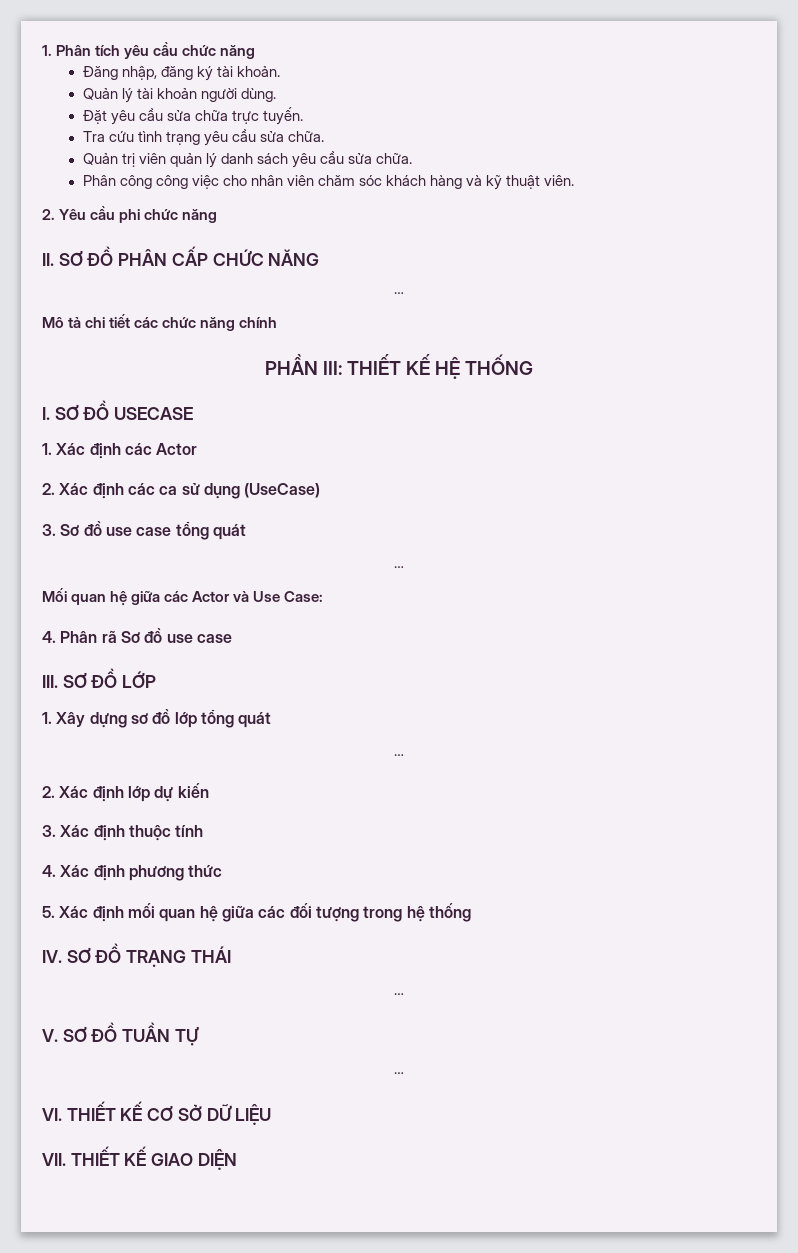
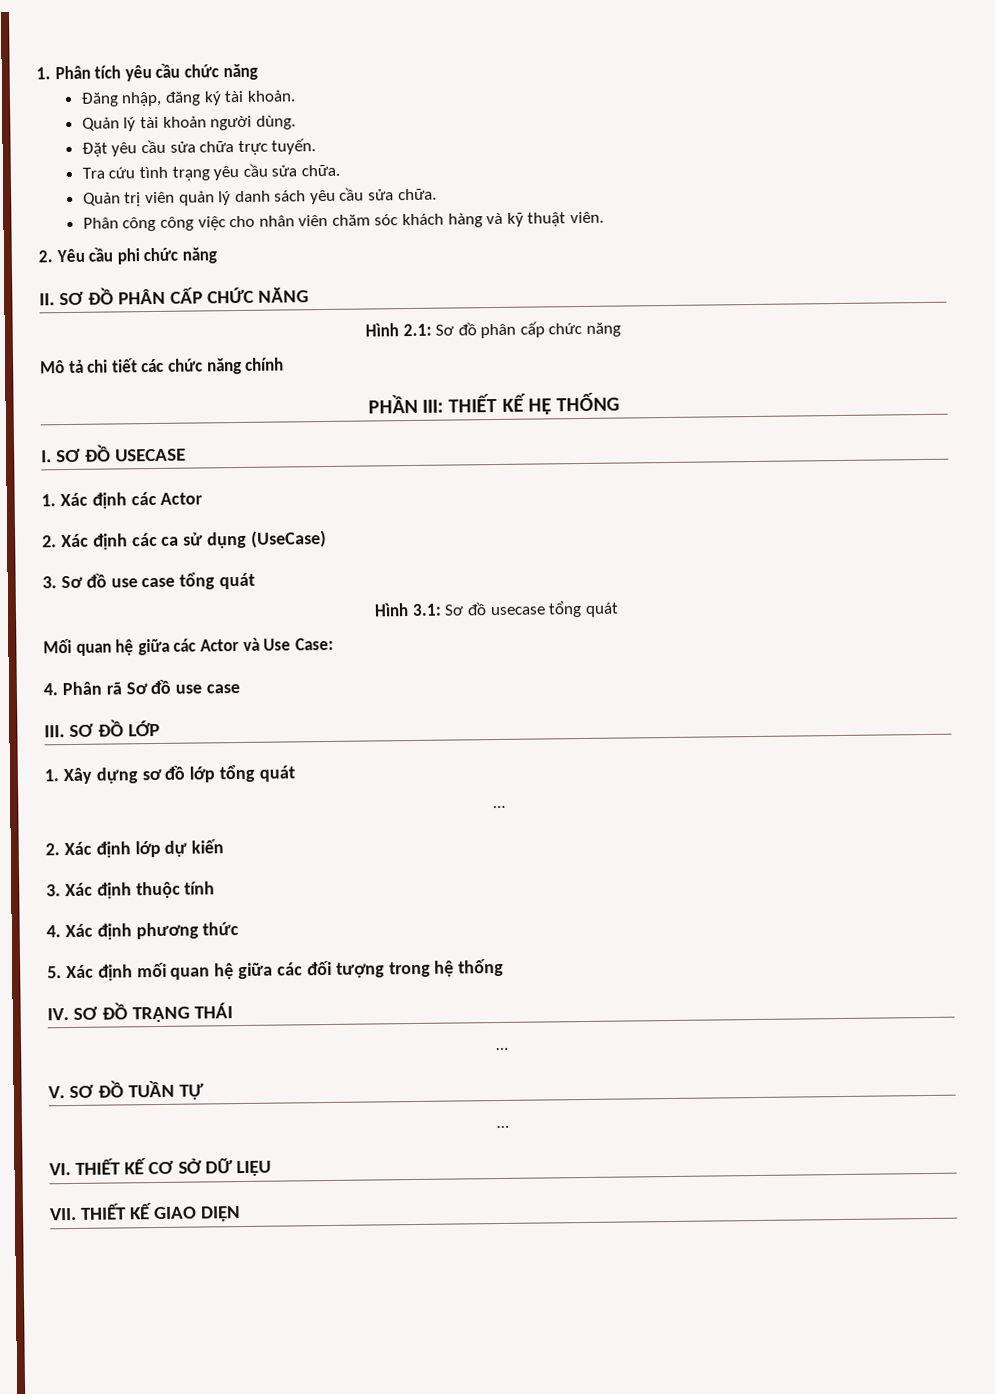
  II. SƠ ĐỒ PHÂN CẤP CHỨC NĂNG
- …
+ Hình 2.1: Sơ đồ phân cấp chức năng
  3. Sơ đồ use case tổng quát
- …
+ Hình 3.1: Sơ đồ usecase tổng quát

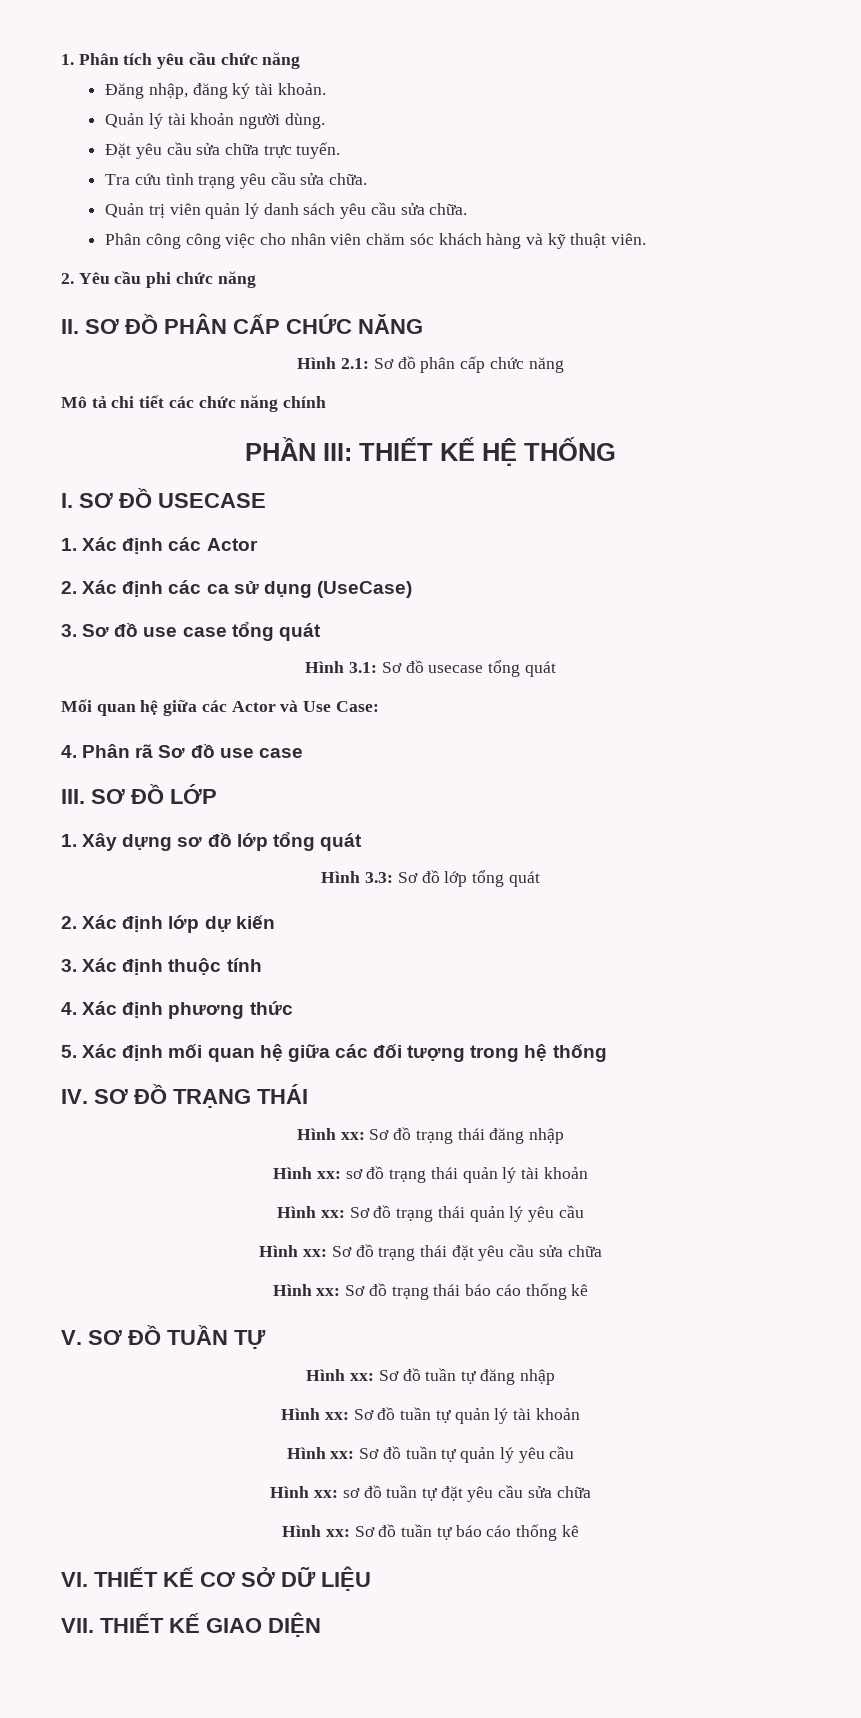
  1. Xây dựng sơ đồ lớp tổng quát
- …
+ Hình 3.3: Sơ đồ lớp tổng quát
  IV. SƠ ĐỒ TRẠNG THÁI
- …
+ Hình xx: Sơ đồ trạng thái đăng nhập
+ Hình xx: sơ đồ trạng thái quản lý tài khoản
+ Hình xx: Sơ đồ trạng thái quản lý yêu cầu
+ Hình xx: Sơ đồ trạng thái đặt yêu cầu sửa chữa
+ Hình xx: Sơ đồ trạng thái báo cáo thống kê
  V. SƠ ĐỒ TUẦN TỰ
- …
+ Hình xx: Sơ đồ tuần tự đăng nhập
+ Hình xx: Sơ đồ tuần tự quản lý tài khoản
+ Hình xx: Sơ đồ tuần tự quản lý yêu cầu
+ Hình xx: sơ đồ tuần tự đặt yêu cầu sửa chữa
+ Hình xx: Sơ đồ tuần tự báo cáo thống kê

